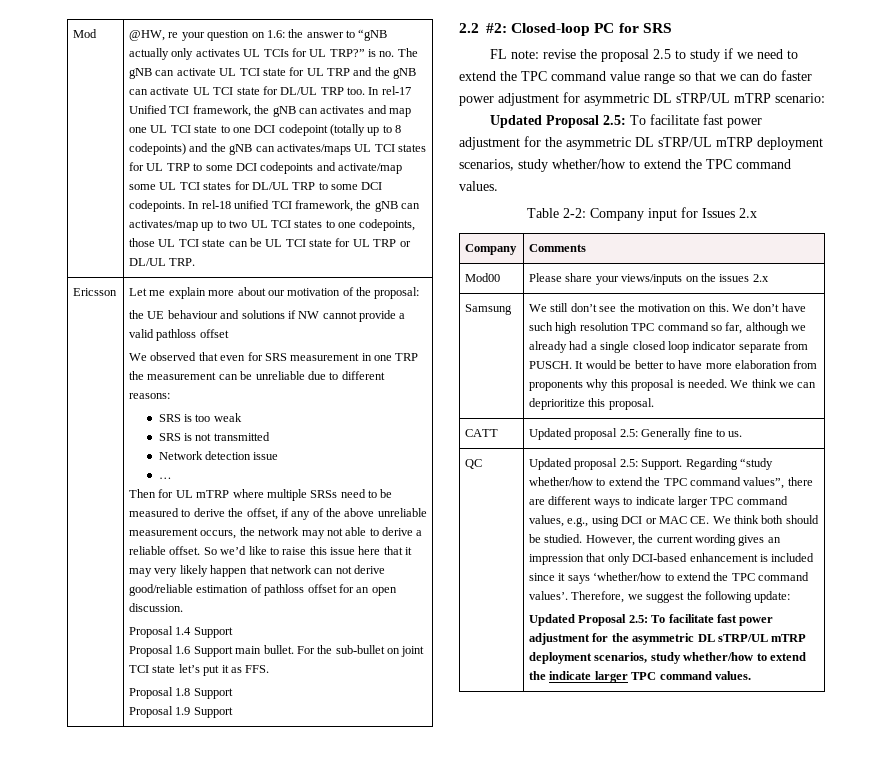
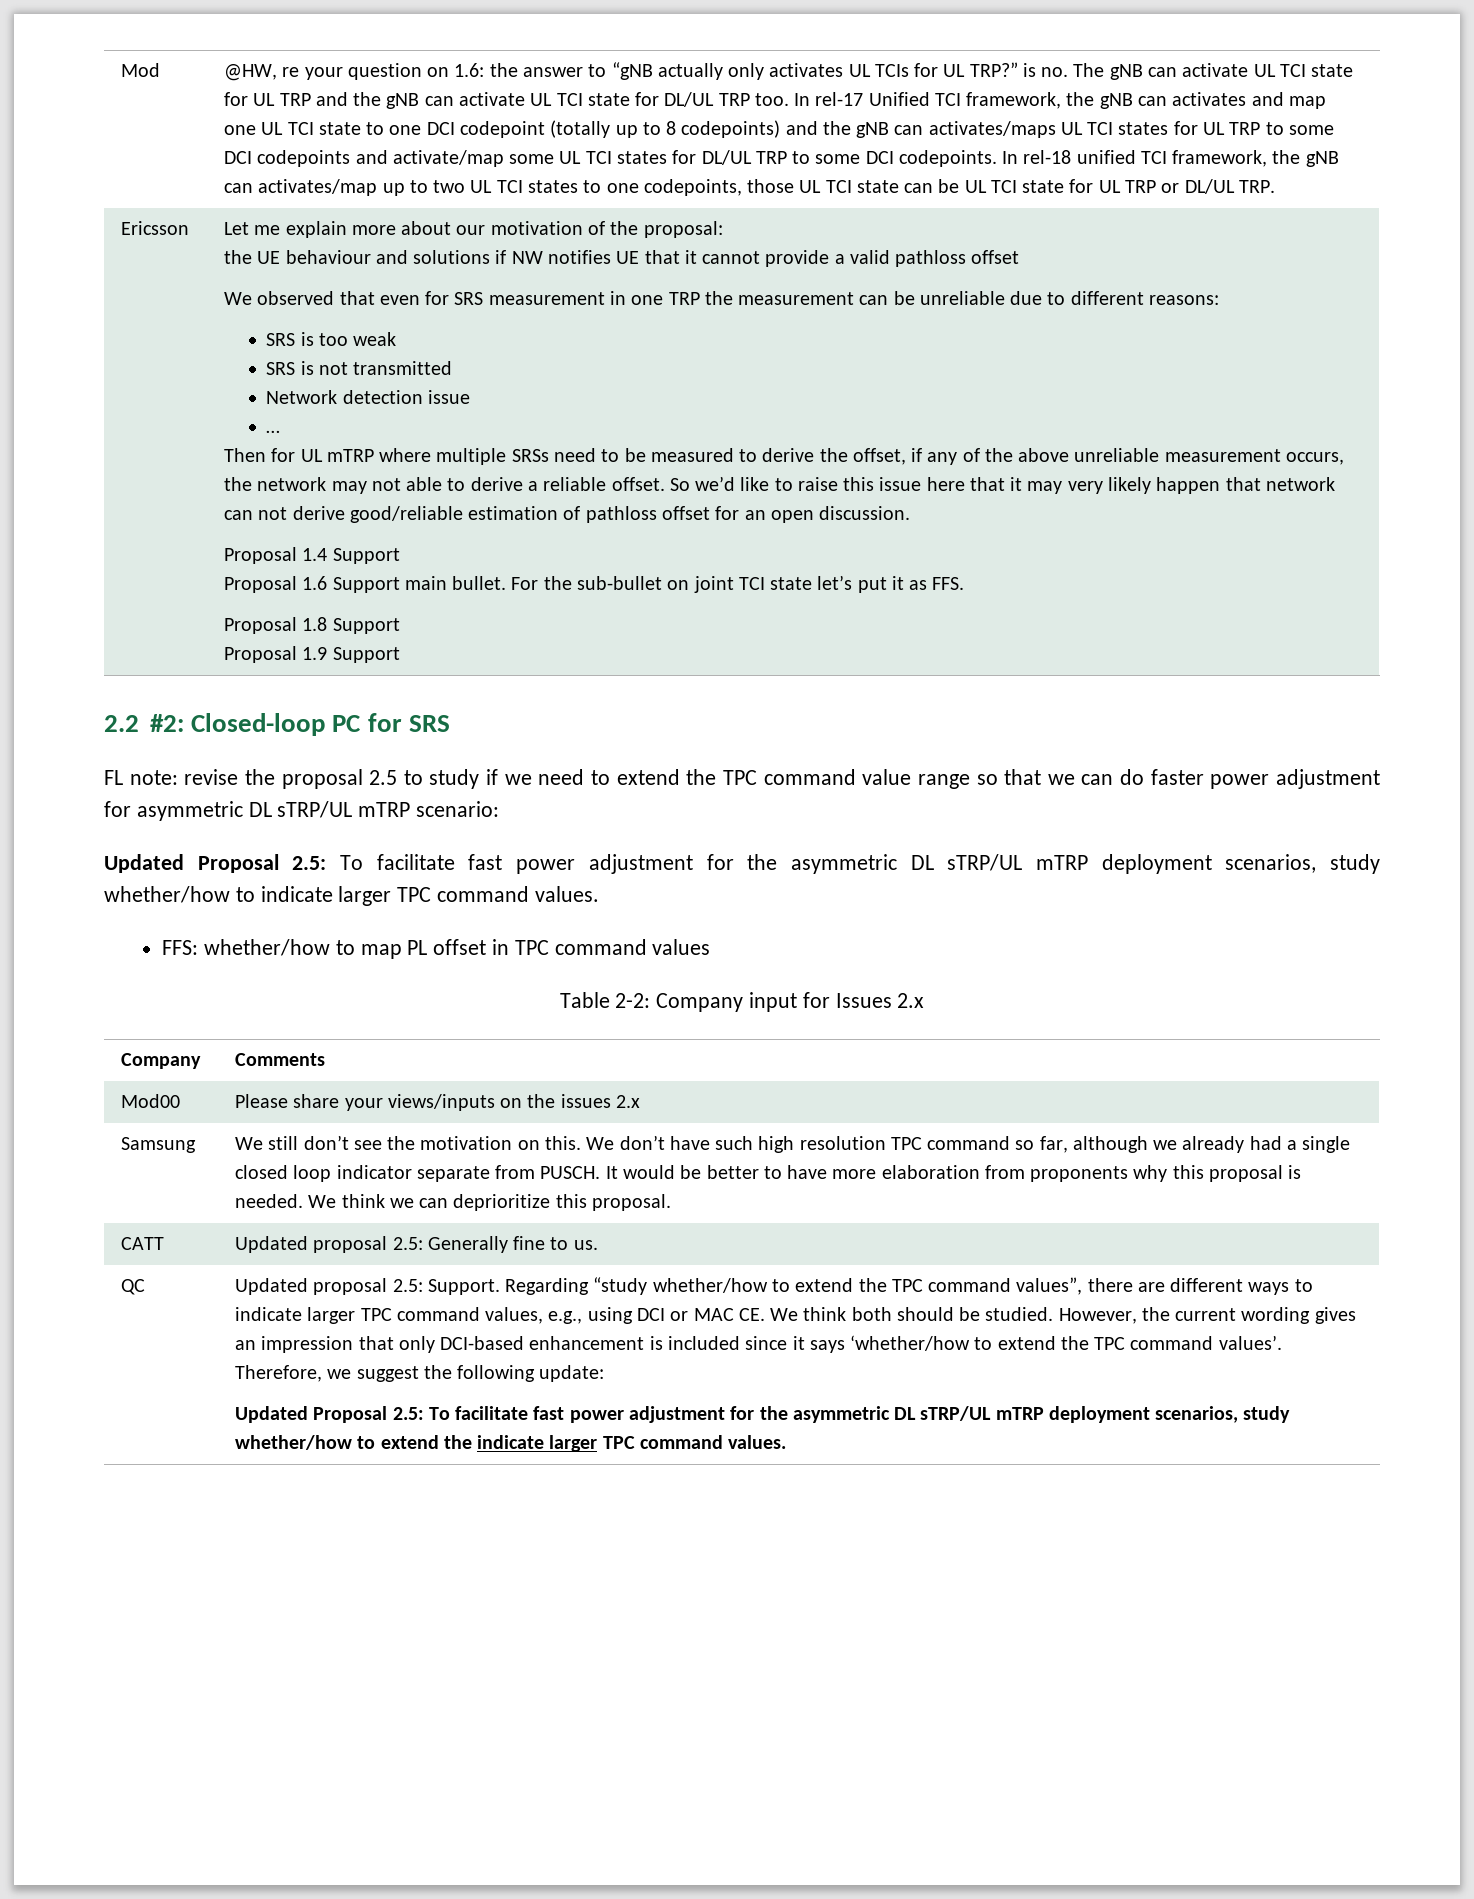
- the UE behaviour and solutions if NW cannot provide a valid pathloss offset
+ the UE behaviour and solutions if NW notifies UE that it cannot provide a valid pathloss offset
- Updated Proposal 2.5: To facilitate fast power adjustment for the asymmetric DL sTRP/UL mTRP deployment scenarios, study whether/how to extend the TPC command values.
+ Updated Proposal 2.5: To facilitate fast power adjustment for the asymmetric DL sTRP/UL mTRP deployment scenarios, study whether/how to indicate larger TPC command values.
+ FFS: whether/how to map PL offset in TPC command values

